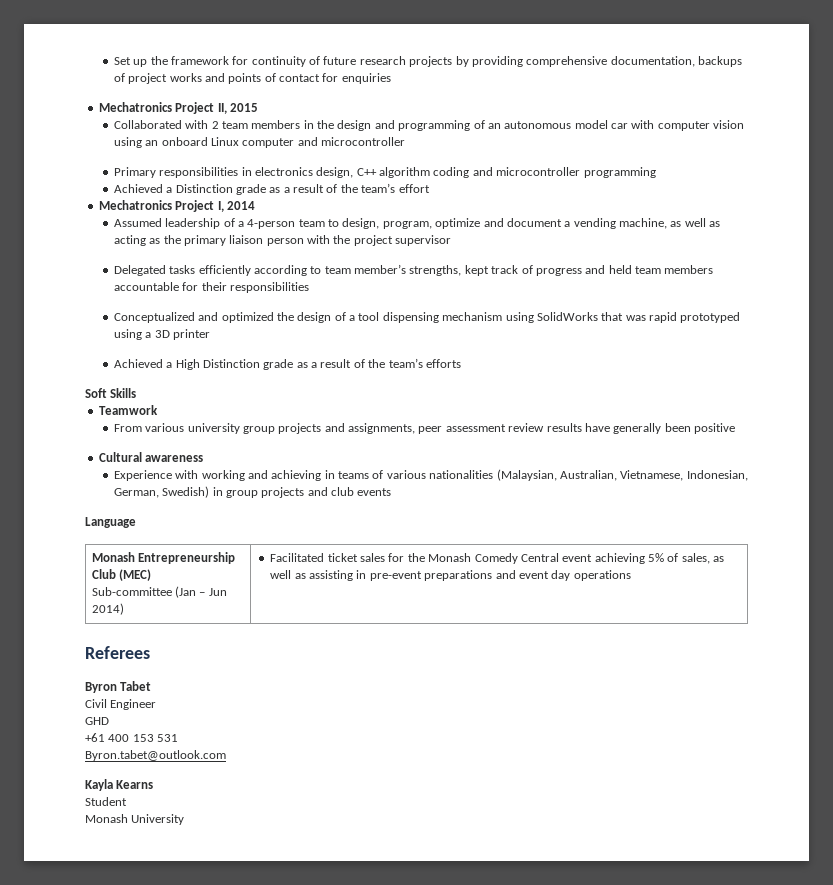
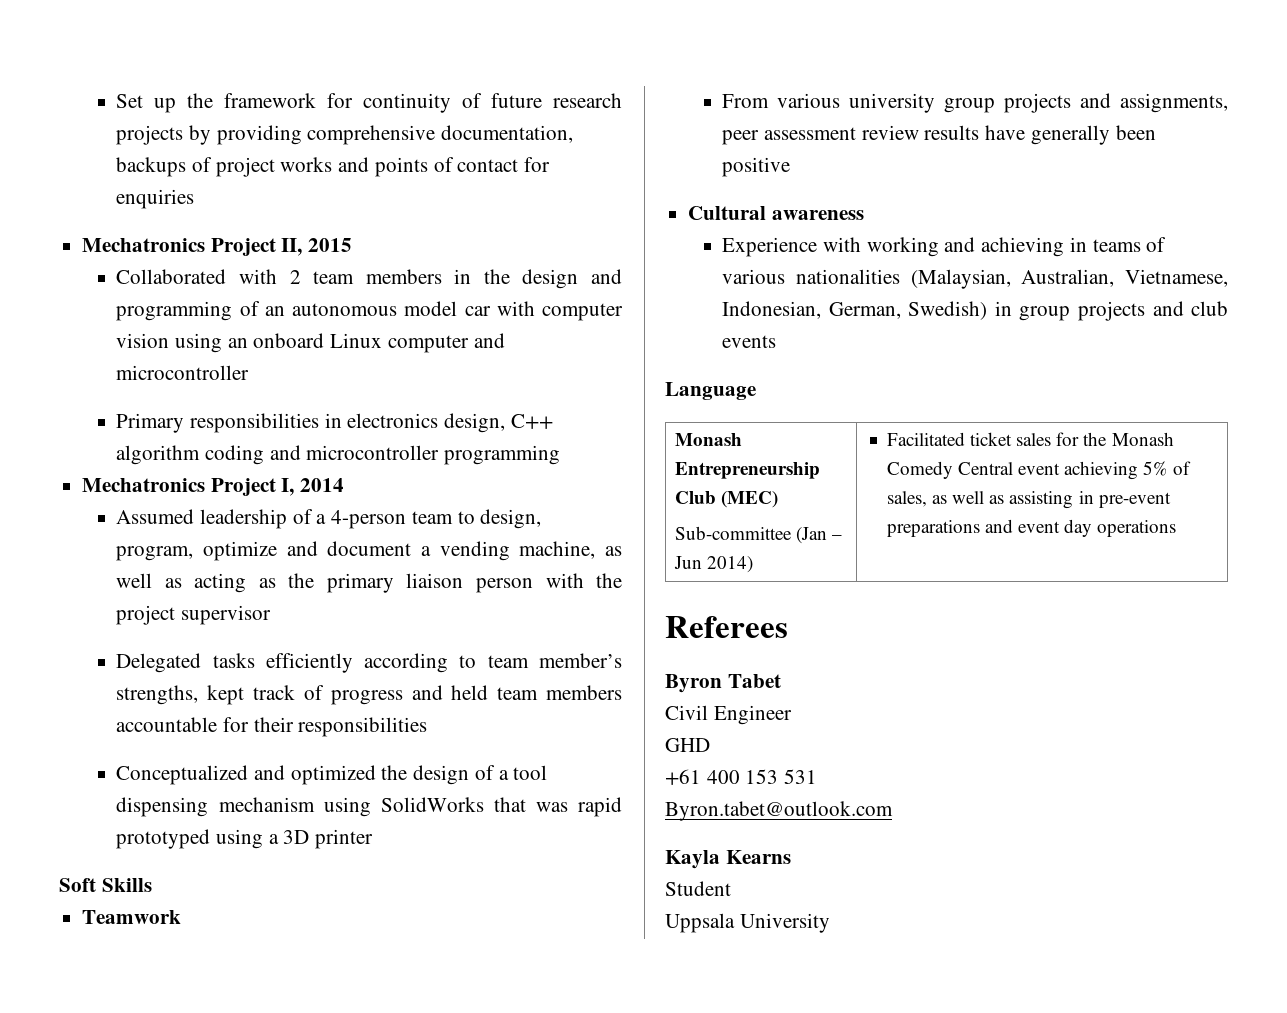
- Achieved a Distinction grade as a result of the team’s effort
- Achieved a High Distinction grade as a result of the team’s efforts
- Monash University
+ Uppsala University

